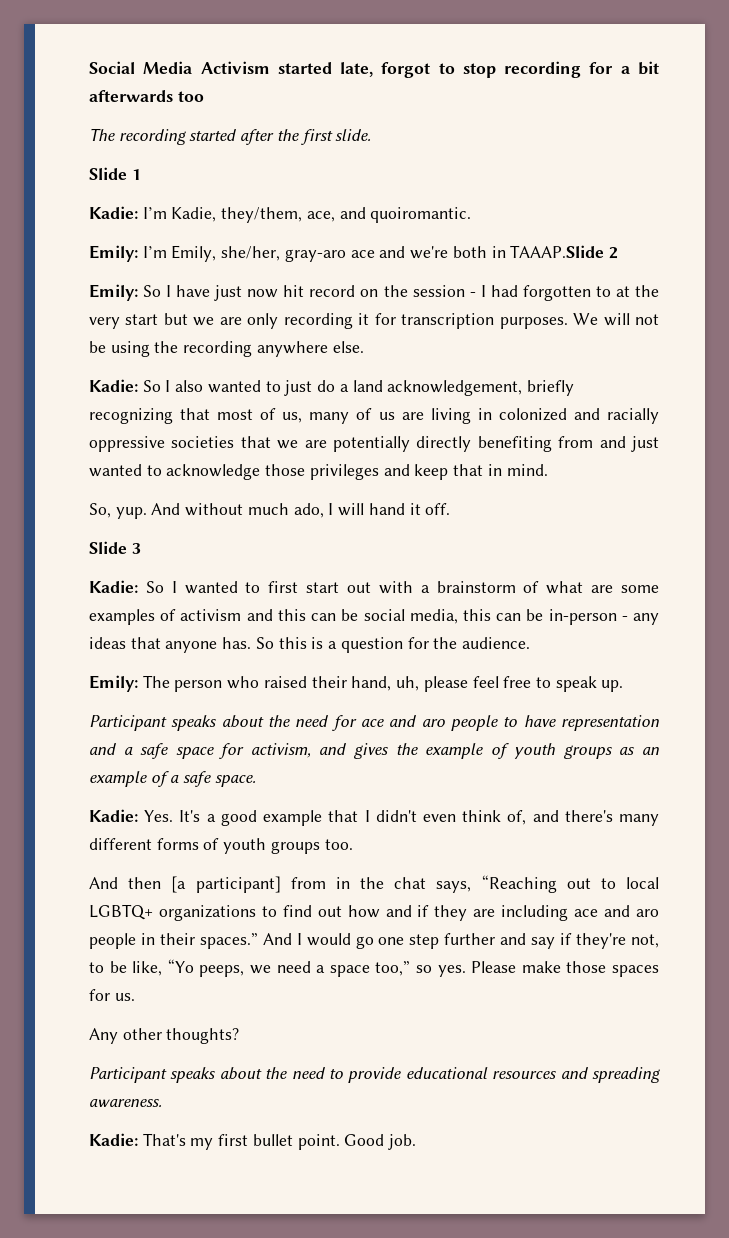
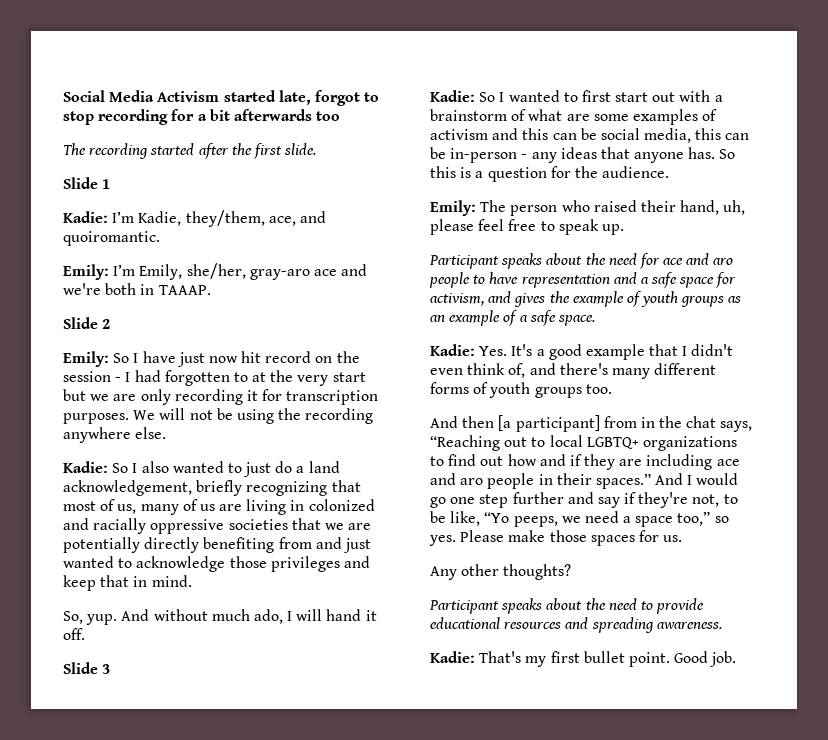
- Emily: I’m Emily, she/her, gray-aro ace and we're both in TAAAP.Slide 2
+ Emily: I’m Emily, she/her, gray-aro ace and we're both in TAAAP.
+ Slide 2

